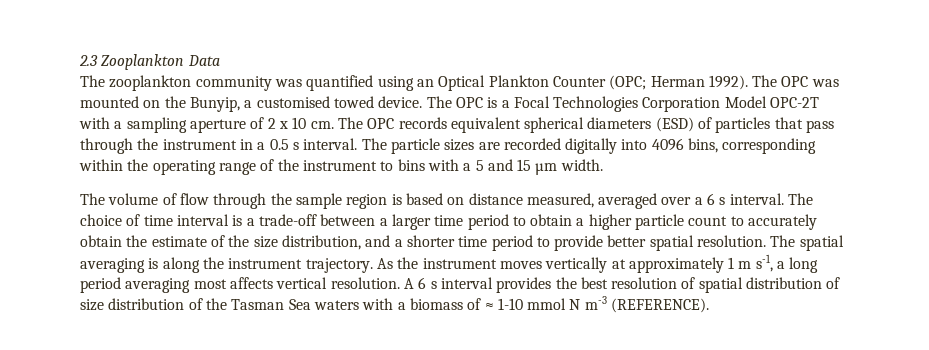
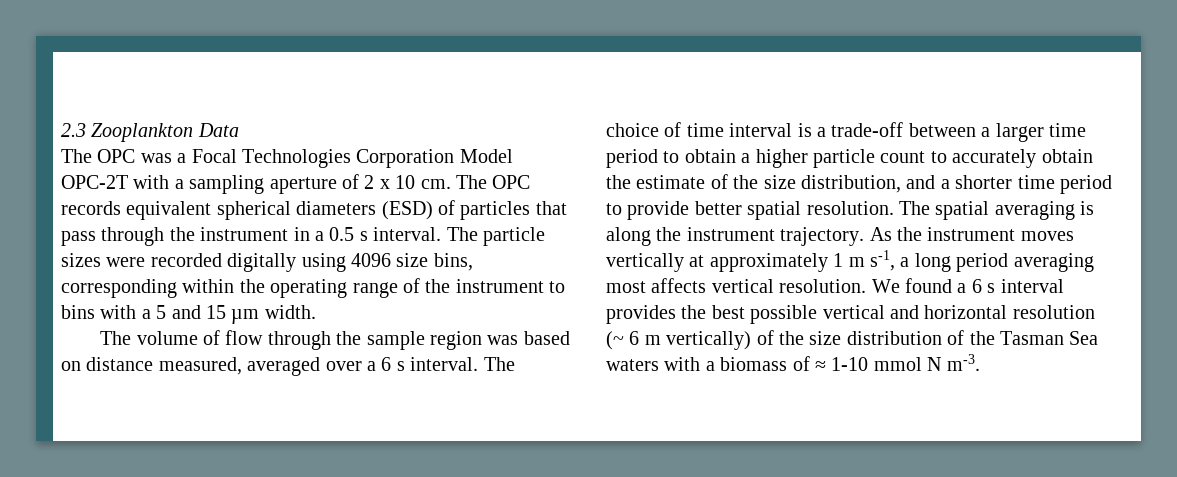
- The zooplankton community was quantified using an Optical Plankton Counter (OPC; Herman 1992). The OPC was mounted on the Bunyip, a customised towed device. The OPC is a Focal Technologies Corporation Model OPC-2T with a sampling aperture of 2 x 10 cm.
+ The OPC was a Focal Technologies Corporation Model OPC-2T with a sampling aperture of 2 x 10 cm.
- The particle sizes are recorded digitally into 4096 bins, corresponding within the operating range of the instrument to bins with a 5 and 15 µm width.
+ The particle sizes were recorded digitally using 4096 size bins, corresponding within the operating range of the instrument to bins with a 5 and 15 µm width.
- The volume of flow through the sample region is based on distance measured, averaged over a 6 s interval.
+ The volume of flow through the sample region was based on distance measured, averaged over a 6 s interval.
- A 6 s interval provides the best resolution of spatial distribution of size distribution of the Tasman Sea waters with a biomass of ≈ 1-10 mmol N m-3 (REFERENCE).
+ We found a 6 s interval provides the best possible vertical and horizontal resolution (~ 6 m vertically) of the size distribution of the Tasman Sea waters with a biomass of ≈ 1-10 mmol N m-3.

